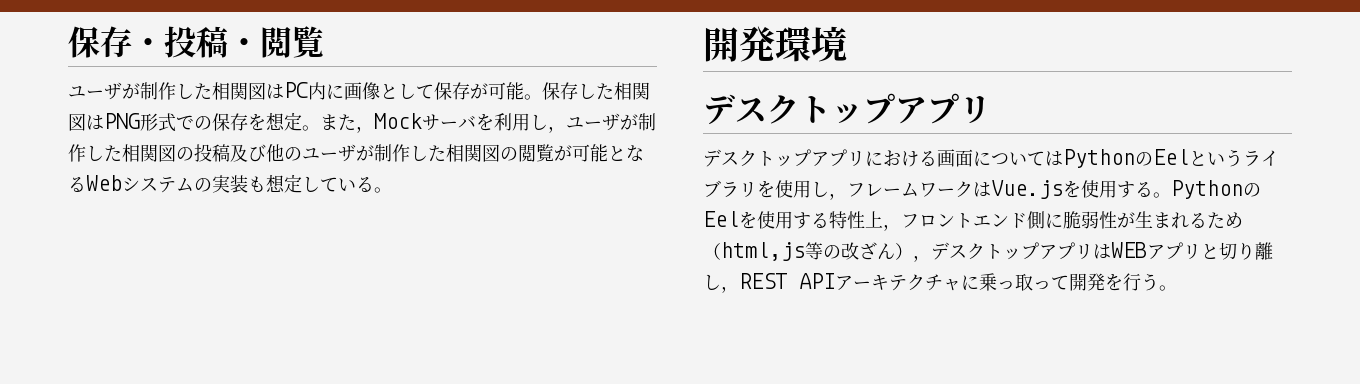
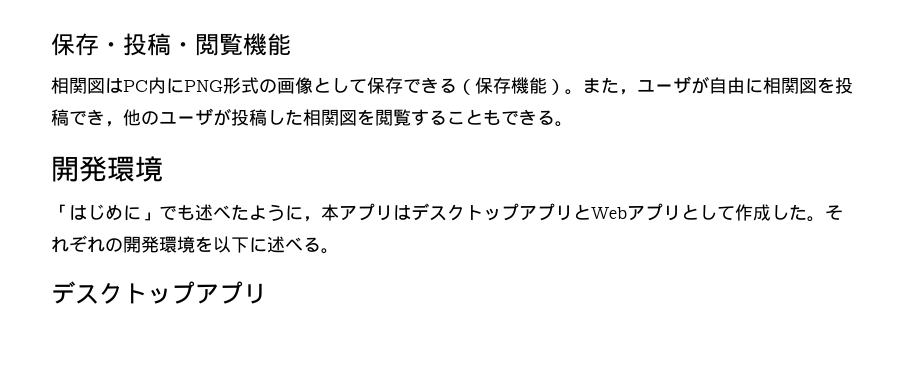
- 保存・投稿・閲覧
- ユーザが制作した相関図はPC内に画像として保存が可能。保存した相関図はPNG形式での保存を想定。また，Mockサーバを利用し，ユーザが制作した相関図の投稿及び他のユーザが制作した相関図の閲覧が可能となるWebシステムの実装も想定している。
+ 保存・投稿・閲覧機能
+ 相関図はPC内にPNG形式の画像として保存できる（保存機能）。また，ユーザが自由に相関図を投稿でき，他のユーザが投稿した相関図を閲覧することもできる。
  開発環境
+ 「はじめに」でも述べたように，本アプリはデスクトップアプリとWebアプリとして作成した。それぞれの開発環境を以下に述べる。
  デスクトップアプリ
- デスクトップアプリにおける画面についてはPythonのEelというライブラリを使用し，フレームワークはVue.jsを使用する。PythonのEelを使用する特性上，フロントエンド側に脆弱性が生まれるため（html,js等の改ざん），デスクトップアプリはWEBアプリと切り離し，REST APIアーキテクチャに乗っ取って開発を行う。

